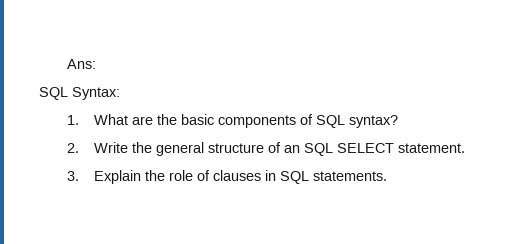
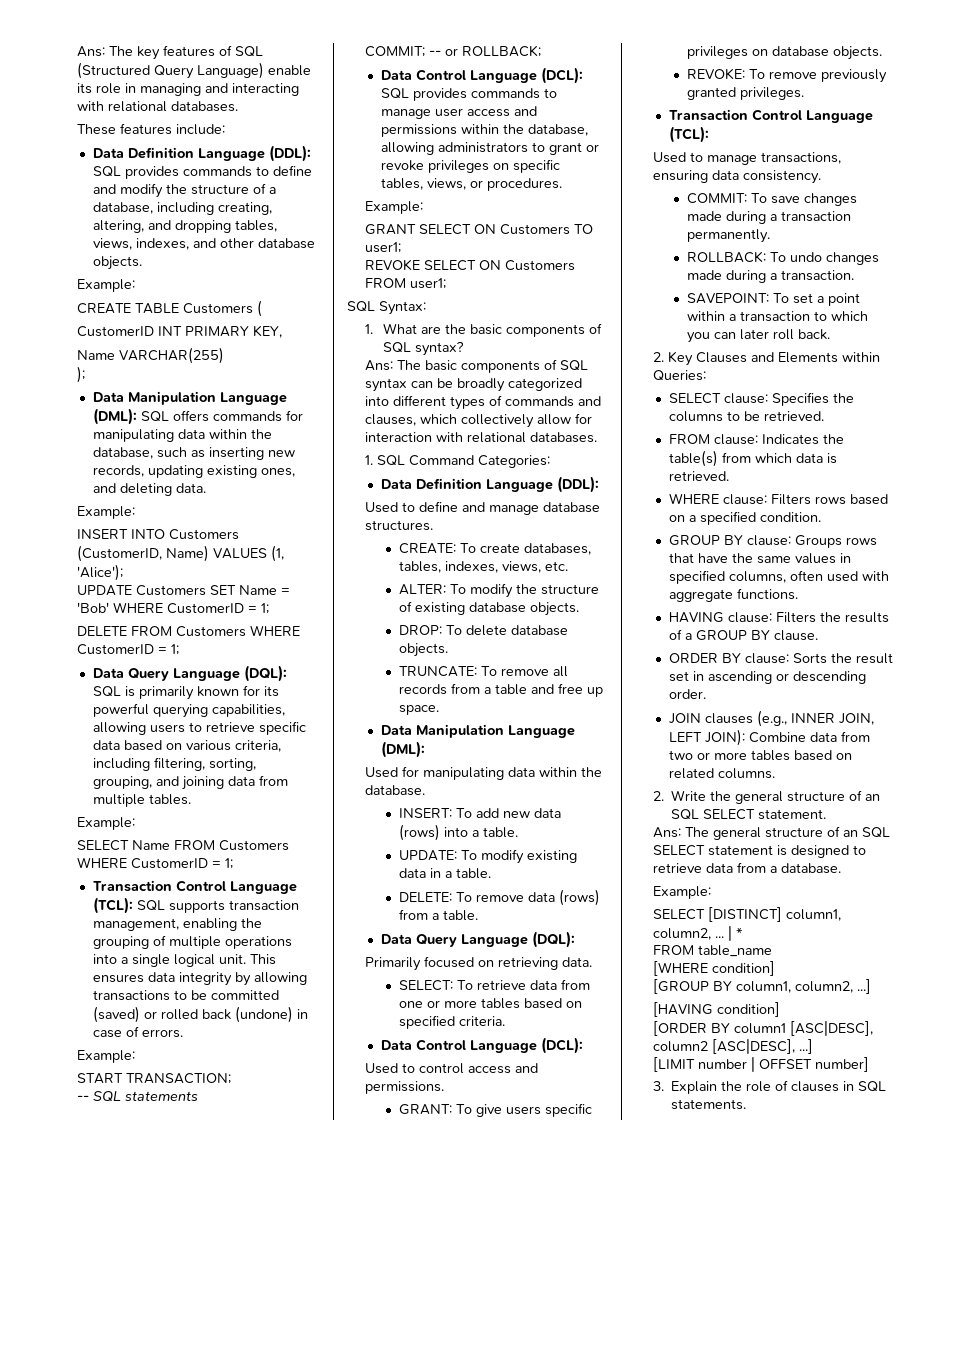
- Ans:
+ Ans: The key features of SQL (Structured Query Language) enable its role in managing and interacting with relational databases.
+ These features include:
+ Data Definition Language (DDL): SQL provides commands to define and modify the structure of a database, including creating, altering, and dropping tables, views, indexes, and other database objects.
+ Example:
+ CREATE TABLE Customers (
+ CustomerID INT PRIMARY KEY,
+ Name VARCHAR(255)
+ );
+ Data Manipulation Language (DML): SQL offers commands for manipulating data within the database, such as inserting new records, updating existing ones, and deleting data.
+ Example:
+ INSERT INTO Customers (CustomerID, Name) VALUES (1, 'Alice');
+ UPDATE Customers SET Name = 'Bob' WHERE CustomerID = 1;
+ DELETE FROM Customers WHERE CustomerID = 1;
+ Data Query Language (DQL): SQL is primarily known for its powerful querying capabilities, allowing users to retrieve specific data based on various criteria, including filtering, sorting, grouping, and joining data from multiple tables.
+ Example:
+ SELECT Name FROM Customers WHERE CustomerID = 1;
+ Transaction Control Language (TCL): SQL supports transaction management, enabling the grouping of multiple operations into a single logical unit. This ensures data integrity by allowing transactions to be committed (saved) or rolled back (undone) in case of errors.
+ Example:
+ START TRANSACTION;
+ -- SQL statements
+ COMMIT; -- or ROLLBACK;
+ Data Control Language (DCL): SQL provides commands to manage user access and permissions within the database, allowing administrators to grant or revoke privileges on specific tables, views, or procedures.
+ Example:
+ GRANT SELECT ON Customers TO user1;
+ REVOKE SELECT ON Customers FROM user1;
+ Ans: The basic components of SQL syntax can be broadly categorized into different types of commands and clauses, which collectively allow for interaction with relational databases.
+ 1. SQL Command Categories:
+ Data Definition Language (DDL):
+ Used to define and manage database structures.
+ CREATE: To create databases, tables, indexes, views, etc.
+ ALTER: To modify the structure of existing database objects.
+ DROP: To delete database objects.
+ TRUNCATE: To remove all records from a table and free up space.
+ Data Manipulation Language (DML):
+ Used for manipulating data within the database.
+ INSERT: To add new data (rows) into a table.
+ UPDATE: To modify existing data in a table.
+ DELETE: To remove data (rows) from a table.
+ Data Query Language (DQL):
+ Primarily focused on retrieving data.
+ SELECT: To retrieve data from one or more tables based on specified criteria.
+ Data Control Language (DCL):
+ Used to control access and permissions.
+ GRANT: To give users specific privileges on database objects.
+ REVOKE: To remove previously granted privileges.
+ Transaction Control Language (TCL):
+ Used to manage transactions, ensuring data consistency.
+ COMMIT: To save changes made during a transaction permanently.
+ ROLLBACK: To undo changes made during a transaction.
+ SAVEPOINT: To set a point within a transaction to which you can later roll back.
+ 2. Key Clauses and Elements within Queries:
+ SELECT clause: Specifies the columns to be retrieved.
+ FROM clause: Indicates the table(s) from which data is retrieved.
+ WHERE clause: Filters rows based on a specified condition.
+ GROUP BY clause: Groups rows that have the same values in specified columns, often used with aggregate functions.
+ HAVING clause: Filters the results of a GROUP BY clause.
+ ORDER BY clause: Sorts the result set in ascending or descending order.
+ JOIN clauses (e.g., INNER JOIN, LEFT JOIN): Combine data from two or more tables based on related columns.
+ Ans: The general structure of an SQL SELECT statement is designed to retrieve data from a database.
+ Example:
+ SELECT [DISTINCT] column1, column2, ... | *
+ FROM table_name
+ [WHERE condition]
+ [GROUP BY column1, column2, ...]
+ [HAVING condition]
+ [ORDER BY column1 [ASC|DESC], column2 [ASC|DESC], ...]
+ [LIMIT number | OFFSET number]

